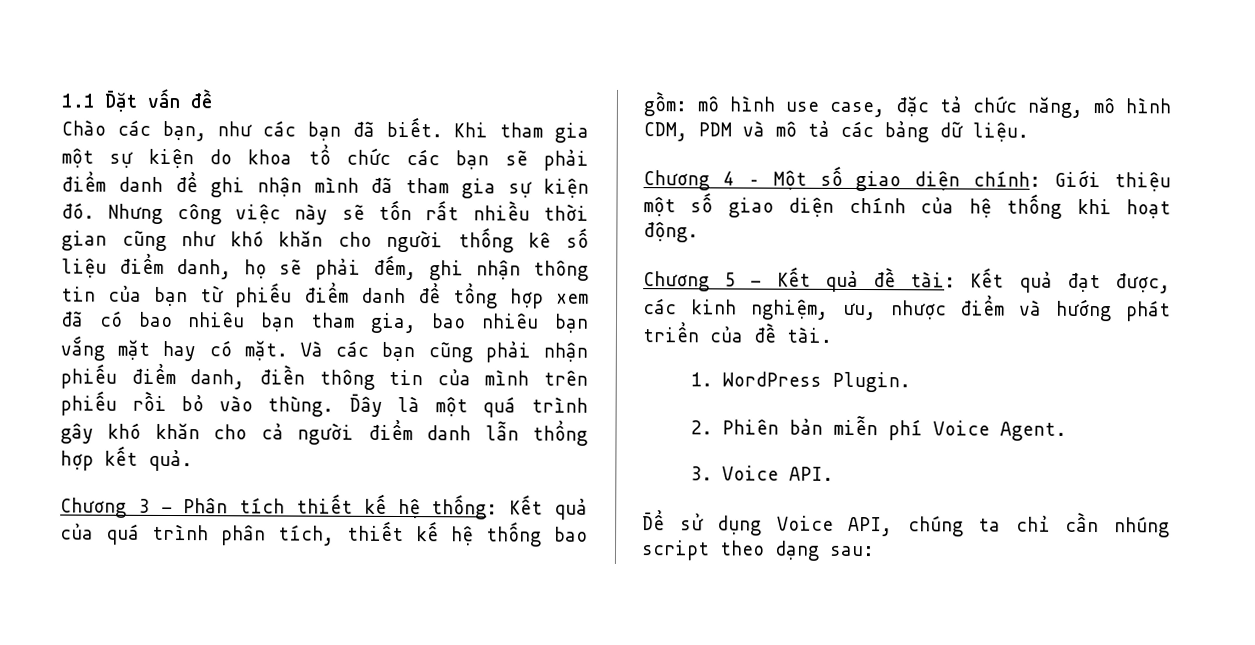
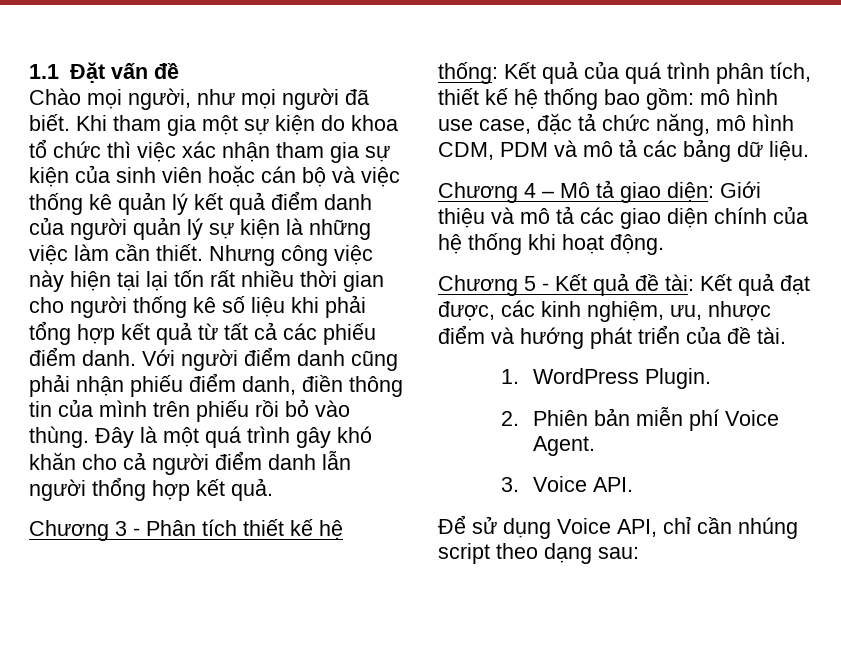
- Chào các bạn, như các bạn đã biết.
+ Chào mọi người, như mọi người đã biết.
- Khi tham gia một sự kiện do khoa tổ chức các bạn sẽ phải điểm danh để ghi nhận mình đã tham gia sự kiện đó.
+ Khi tham gia một sự kiện do khoa tổ chức thì việc xác nhận tham gia sự kiện của sinh viên hoặc cán bộ và việc thống kê quản lý kết quả điểm danh của người quản lý sự kiện là những việc làm cần thiết.
- Nhưng công việc này sẽ tốn rất nhiều thời gian cũng như khó khăn cho người thống kê số liệu điểm danh, họ sẽ phải đếm, ghi nhận thông tin của bạn từ phiếu điểm danh để tổng hợp xem đã có bao nhiêu bạn tham gia, bao nhiêu bạn vắng mặt hay có mặt. Và các bạn cũng phải nhận phiếu điểm danh, điền thông tin của mình trên phiếu rồi bỏ vào thùng.
+ Nhưng công việc này hiện tại lại tốn rất nhiều thời gian cho người thống kê số liệu khi phải tổng hợp kết quả từ tất cả các phiếu điểm danh. Với người điểm danh cũng phải nhận phiếu điểm danh, điền thông tin của mình trên phiếu rồi bỏ vào thùng.
- Đây là một quá trình gây khó khăn cho cả người điểm danh lẫn thổng hợp kết quả.
+ Đây là một quá trình gây khó khăn cho cả người điểm danh lẫn người thổng hợp kết quả.
- Chương 4 – Một số giao diện chính: Giới thiệu một số giao diện chính của hệ thống khi hoạt động.
+ Chương 4 – Mô tả giao diện: Giới thiệu và mô tả các giao diện chính của hệ thống khi hoạt động.
- Để sử dụng Voice API, chúng ta chỉ cần nhúng script theo dạng sau:
+ Để sử dụng Voice API, chỉ cần nhúng script theo dạng sau:

